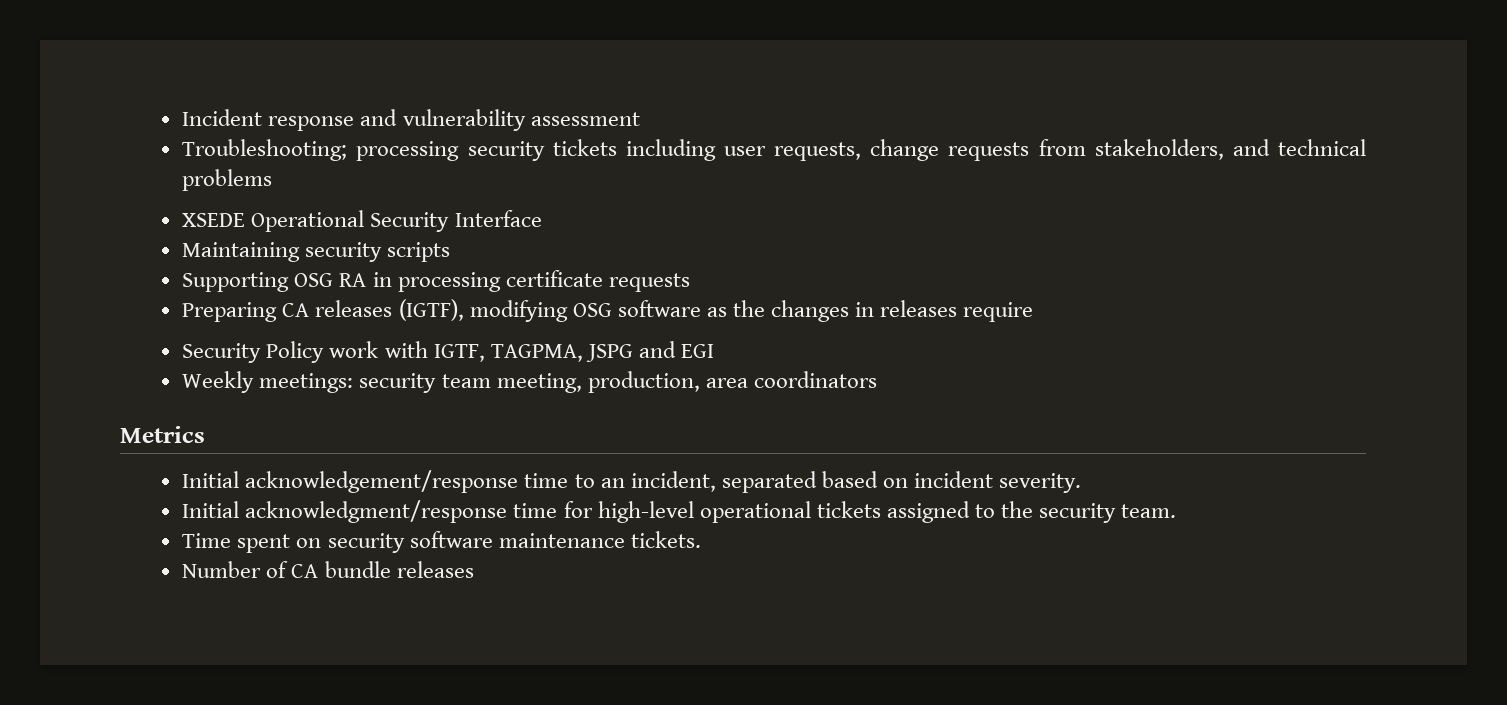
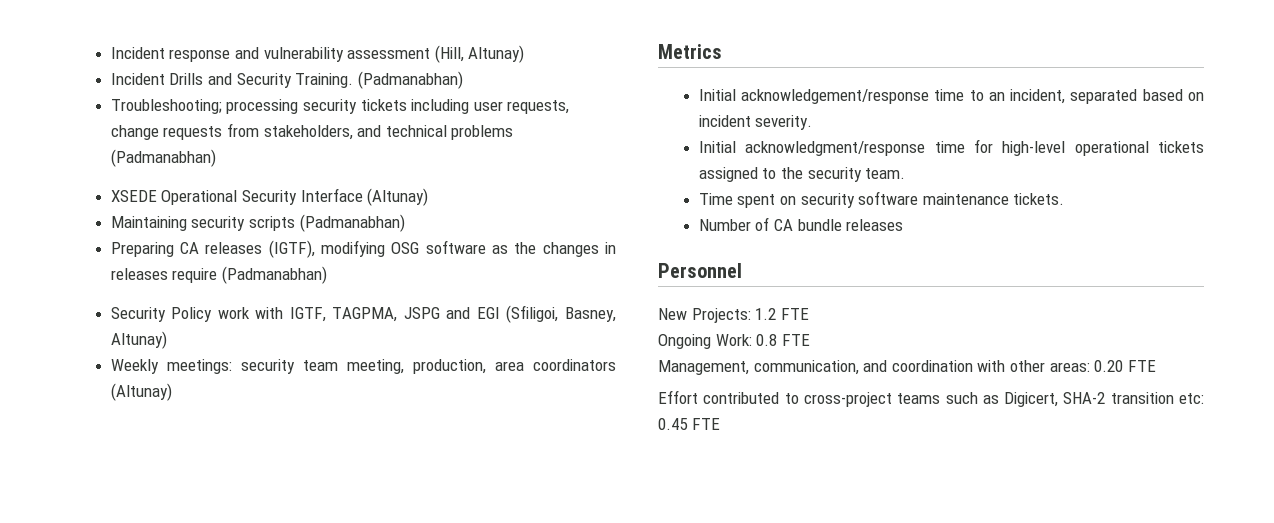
- Incident response and vulnerability assessment
+ Incident response and vulnerability assessment (Hill, Altunay)
+ Incident Drills and Security Training. (Padmanabhan)
- Troubleshooting; processing security tickets including user requests, change requests from stakeholders, and technical problems
+ Troubleshooting; processing security tickets including user requests, change requests from stakeholders, and technical problems (Padmanabhan)
- XSEDE Operational Security Interface
+ XSEDE Operational Security Interface (Altunay)
- Maintaining security scripts
- Supporting OSG RA in processing certificate requests
+ Maintaining security scripts (Padmanabhan)
- Preparing CA releases (IGTF), modifying OSG software as the changes in releases require
+ Preparing CA releases (IGTF), modifying OSG software as the changes in releases require (Padmanabhan)
- Security Policy work with IGTF, TAGPMA, JSPG and EGI
+ Security Policy work with IGTF, TAGPMA, JSPG and EGI (Sfiligoi, Basney, Altunay)
- Weekly meetings: security team meeting, production, area coordinators
+ Weekly meetings: security team meeting, production, area coordinators (Altunay)
+ Personnel
+ New Projects: 1.2 FTE
+ Ongoing Work: 0.8 FTE
+ Management, communication, and coordination with other areas: 0.20 FTE
+ Effort contributed to cross-project teams such as Digicert, SHA-2 transition etc: 0.45 FTE

